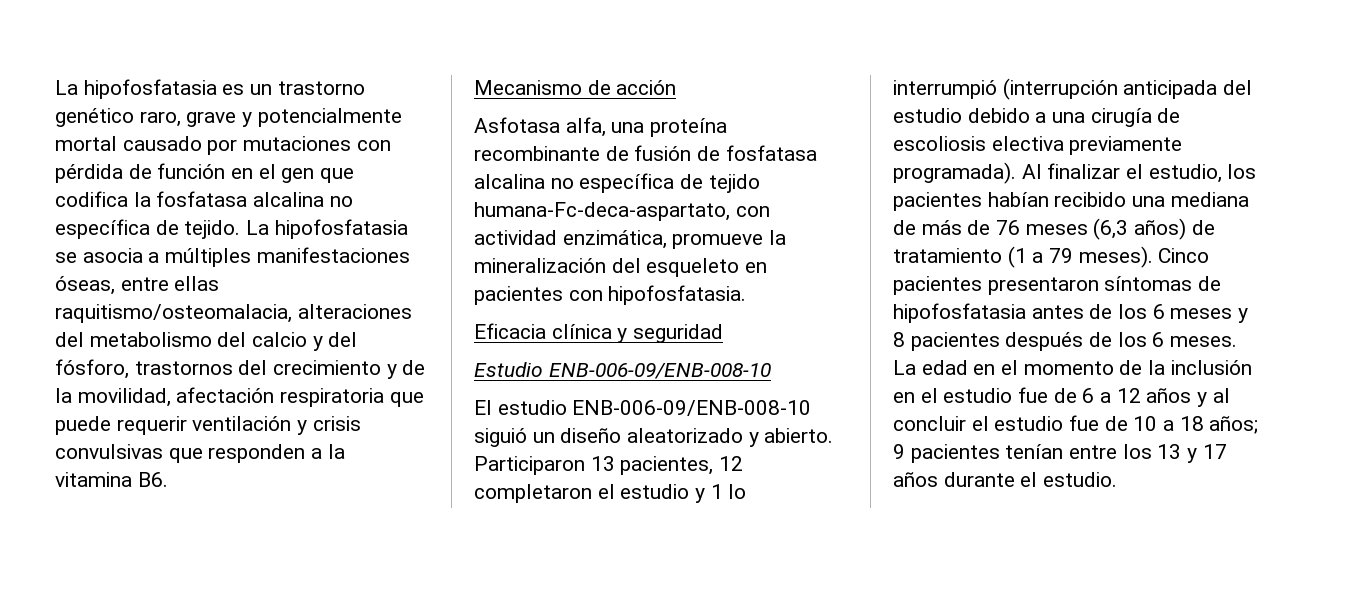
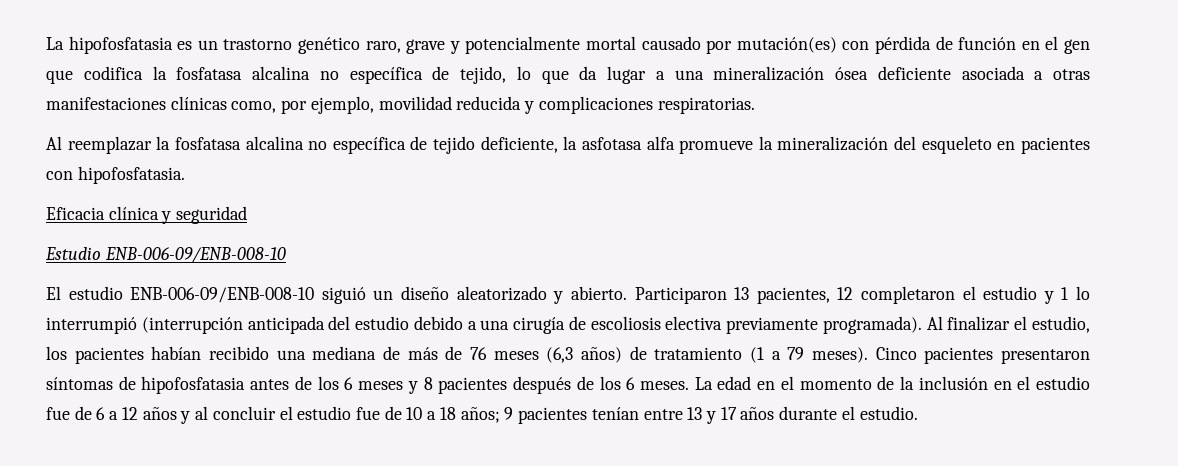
- La hipofosfatasia es un trastorno genético raro, grave y potencialmente mortal causado por mutaciones con pérdida de función en el gen que codifica la fosfatasa alcalina no específica de tejido. La hipofosfatasia se asocia a múltiples manifestaciones óseas, entre ellas raquitismo/osteomalacia, alteraciones del metabolismo del calcio y del fósforo, trastornos del crecimiento y de la movilidad, afectación respiratoria que puede requerir ventilación y crisis convulsivas que responden a la vitamina B6.
- Mecanismo de acción
- Asfotasa alfa, una proteína recombinante de fusión de fosfatasa alcalina no específica de tejido humana-Fc-deca-aspartato, con actividad enzimática, promueve la mineralización del esqueleto en pacientes con hipofosfatasia.
+ La hipofosfatasia es un trastorno genético raro, grave y potencialmente mortal causado por mutación(es) con pérdida de función en el gen que codifica la fosfatasa alcalina no específica de tejido, lo que da lugar a una mineralización ósea deficiente asociada a otras manifestaciones clínicas como, por ejemplo, movilidad reducida y complicaciones respiratorias.
+ Al reemplazar la fosfatasa alcalina no específica de tejido deficiente, la asfotasa alfa promueve la mineralización del esqueleto en pacientes con hipofosfatasia.
- La edad en el momento de la inclusión en el estudio fue de 6 a 12 años y al concluir el estudio fue de 10 a 18 años; 9 pacientes tenían entre los 13 y 17 años durante el estudio.
+ La edad en el momento de la inclusión en el estudio fue de 6 a 12 años y al concluir el estudio fue de 10 a 18 años; 9 pacientes tenían entre 13 y 17 años durante el estudio.

